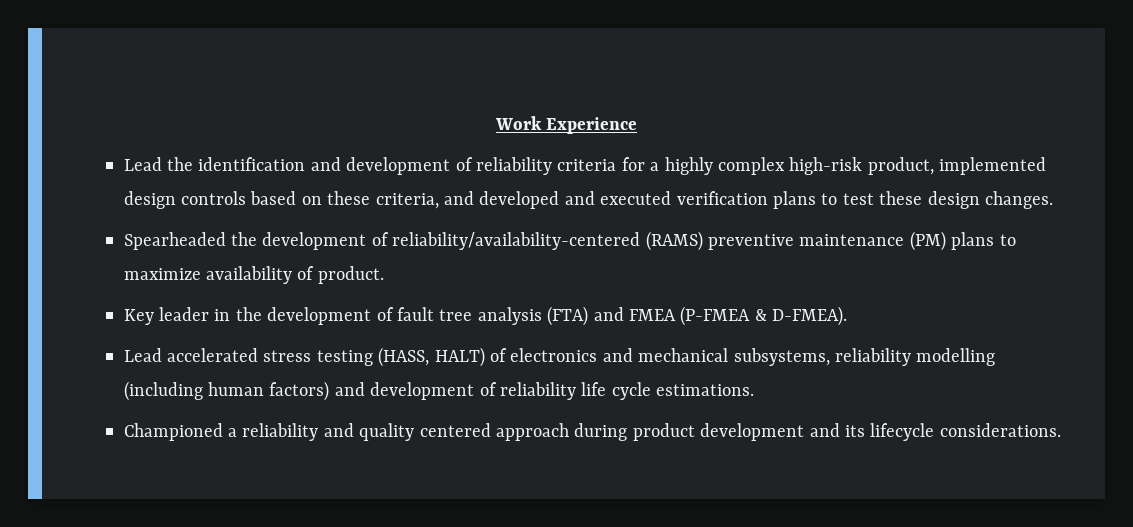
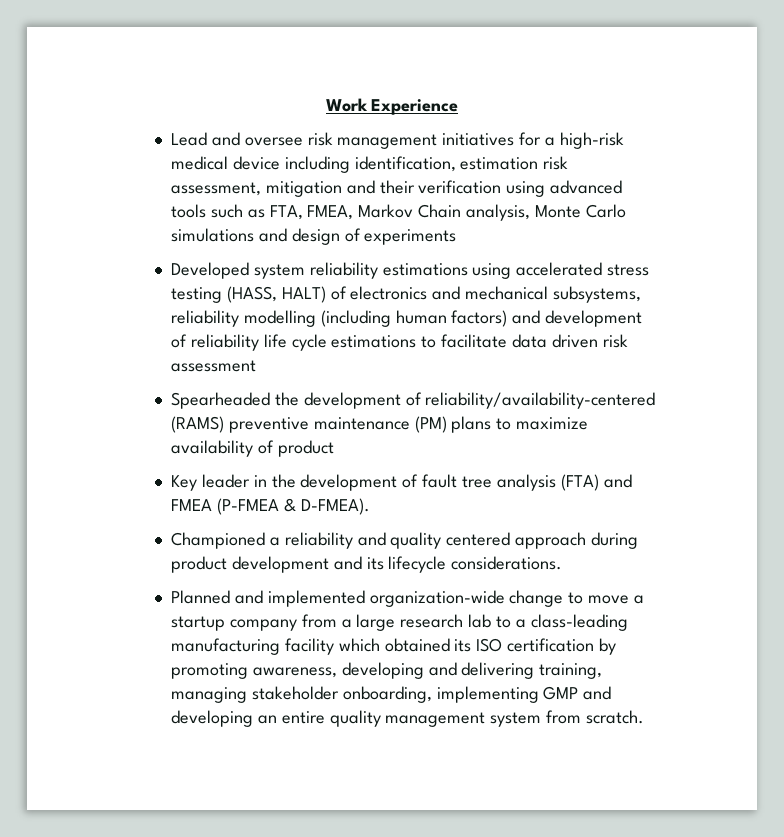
- Lead the identification and development of reliability criteria for a highly complex high-risk product, implemented design controls based on these criteria, and developed and executed verification plans to test these design changes.
- Spearheaded the development of reliability/availability-centered (RAMS) preventive maintenance (PM) plans to maximize availability of product.
+ Lead and oversee risk management initiatives for a high-risk medical device including identification, estimation risk assessment, mitigation and their verification using advanced tools such as FTA, FMEA, Markov Chain analysis, Monte Carlo simulations and design of experiments
+ Developed system reliability estimations using accelerated stress testing (HASS, HALT) of electronics and mechanical subsystems, reliability modelling (including human factors) and development of reliability life cycle estimations to facilitate data driven risk assessment
+ Spearheaded the development of reliability/availability-centered (RAMS) preventive maintenance (PM) plans to maximize availability of product
  Key leader in the development of fault tree analysis (FTA) and FMEA (P-FMEA & D-FMEA).
- Lead accelerated stress testing (HASS, HALT) of electronics and mechanical subsystems, reliability modelling (including human factors) and development of reliability life cycle estimations.
+ Planned and implemented organization-wide change to move a startup company from a large research lab to a class-leading manufacturing facility which obtained its ISO certification by promoting awareness, developing and delivering training, managing stakeholder onboarding, implementing GMP and developing an entire quality management system from scratch.

